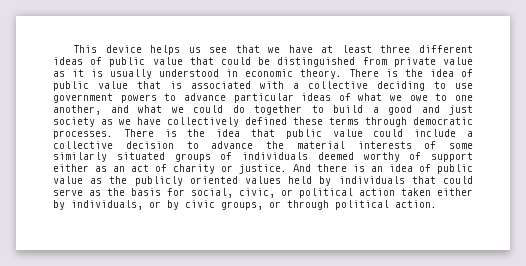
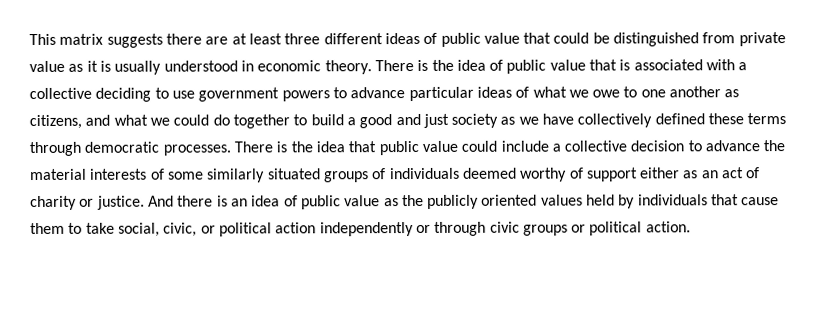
- This device helps us see that we have at least three different ideas of public value that could be distinguished from private value as it is usually understood in economic theory.
+ This matrix suggests there are at least three different ideas of public value that could be distinguished from private value as it is usually understood in economic theory.
- There is the idea of public value that is associated with a collective deciding to use government powers to advance particular ideas of what we owe to one another, and what we could do together to build a good and just society as we have collectively defined these terms through democratic processes.
+ There is the idea of public value that is associated with a collective deciding to use government powers to advance particular ideas of what we owe to one another as citizens, and what we could do together to build a good and just society as we have collectively defined these terms through democratic processes.
- And there is an idea of public value as the publicly oriented values held by individuals that could serve as the basis for social, civic, or political action taken either by individuals, or by civic groups, or through political action.
+ And there is an idea of public value as the publicly oriented values held by individuals that cause them to take social, civic, or political action independently or through civic groups or political action.

